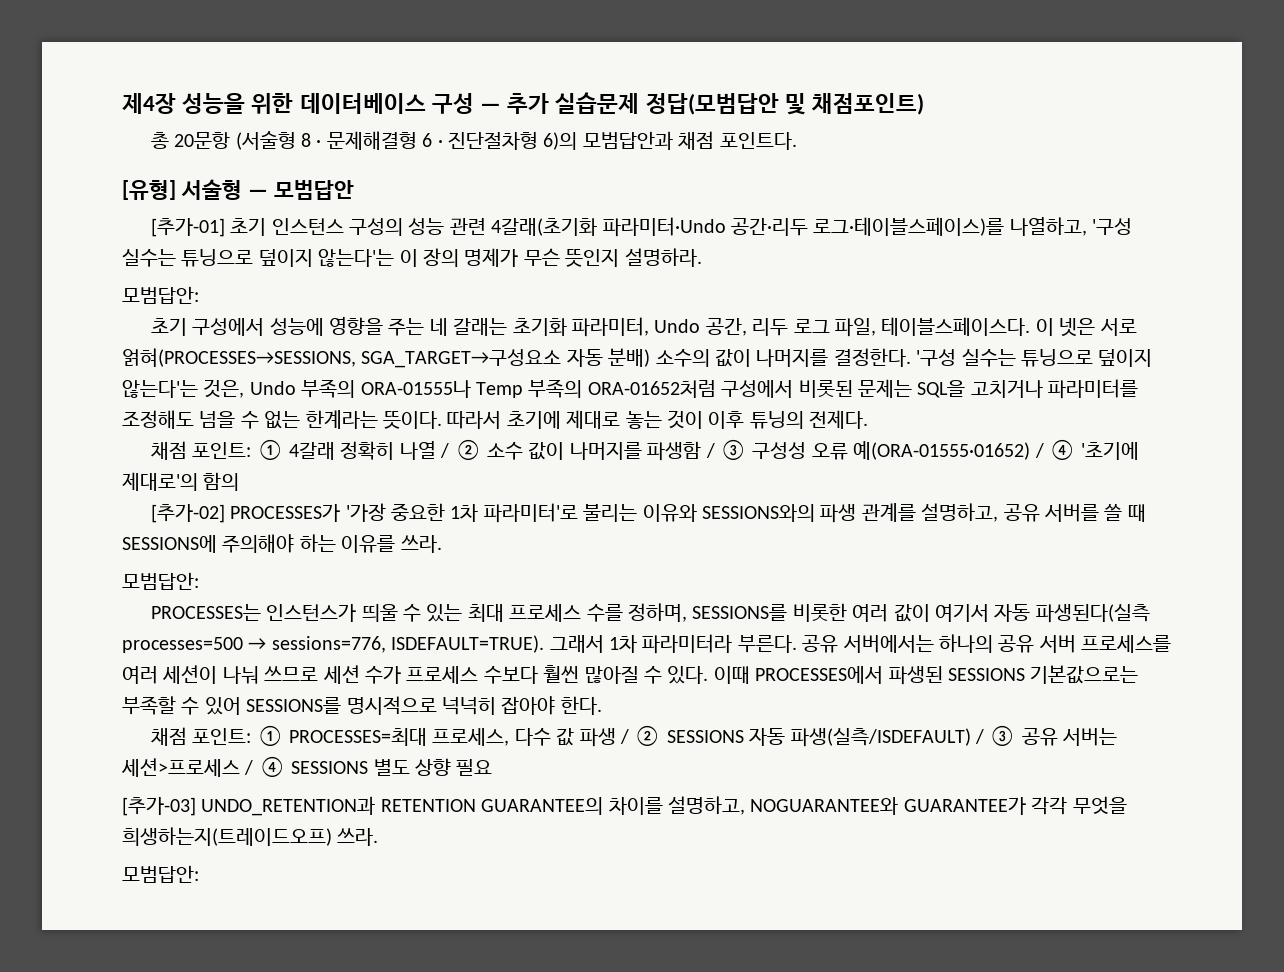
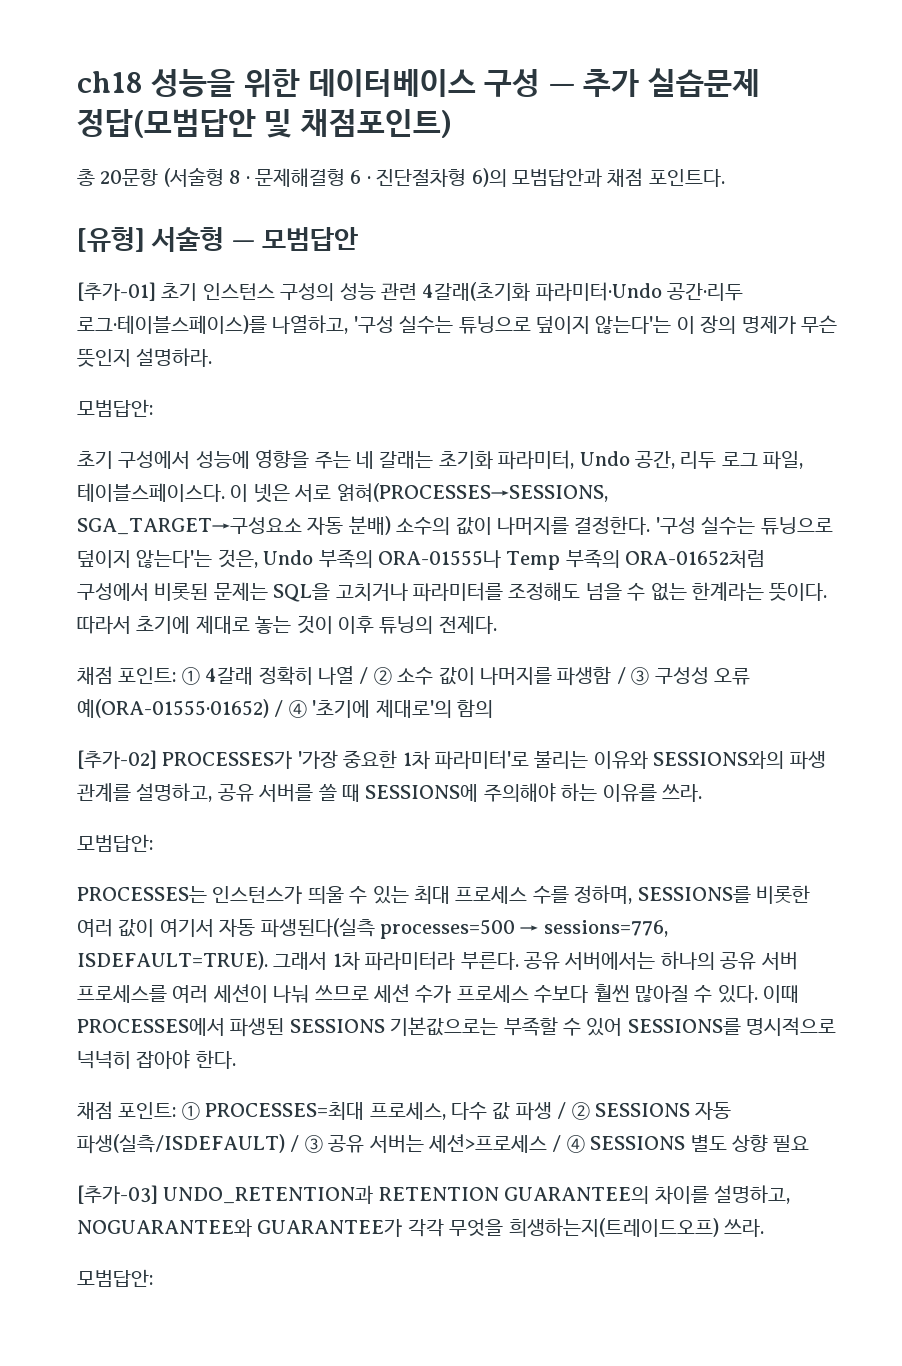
- 제4장 성능을 위한 데이터베이스 구성 — 추가 실습문제 정답(모범답안 및 채점포인트)
+ ch18 성능을 위한 데이터베이스 구성 — 추가 실습문제 정답(모범답안 및 채점포인트)

